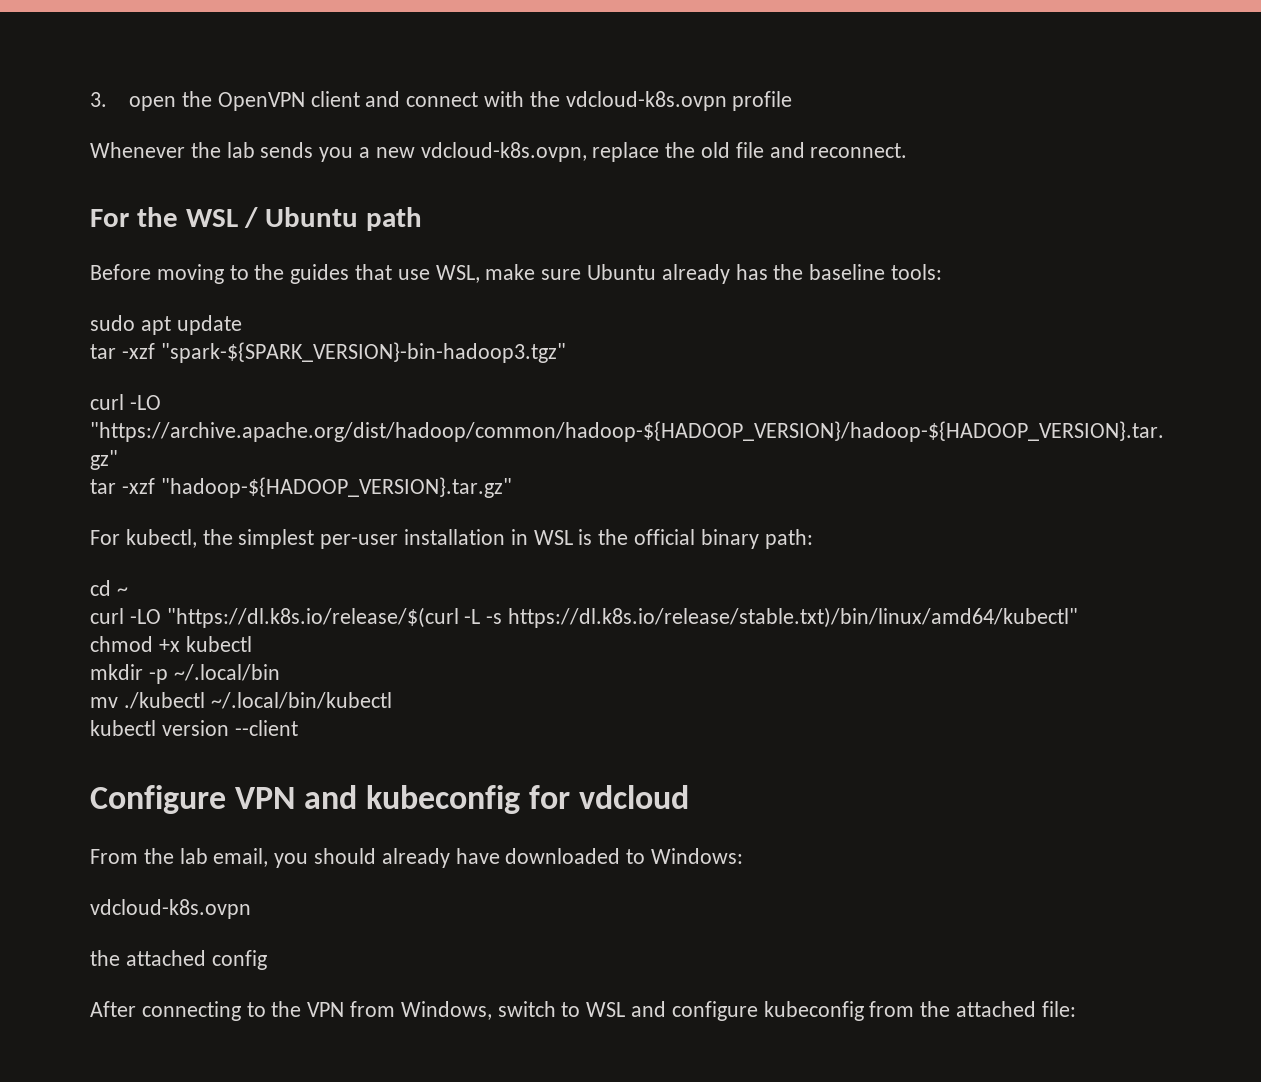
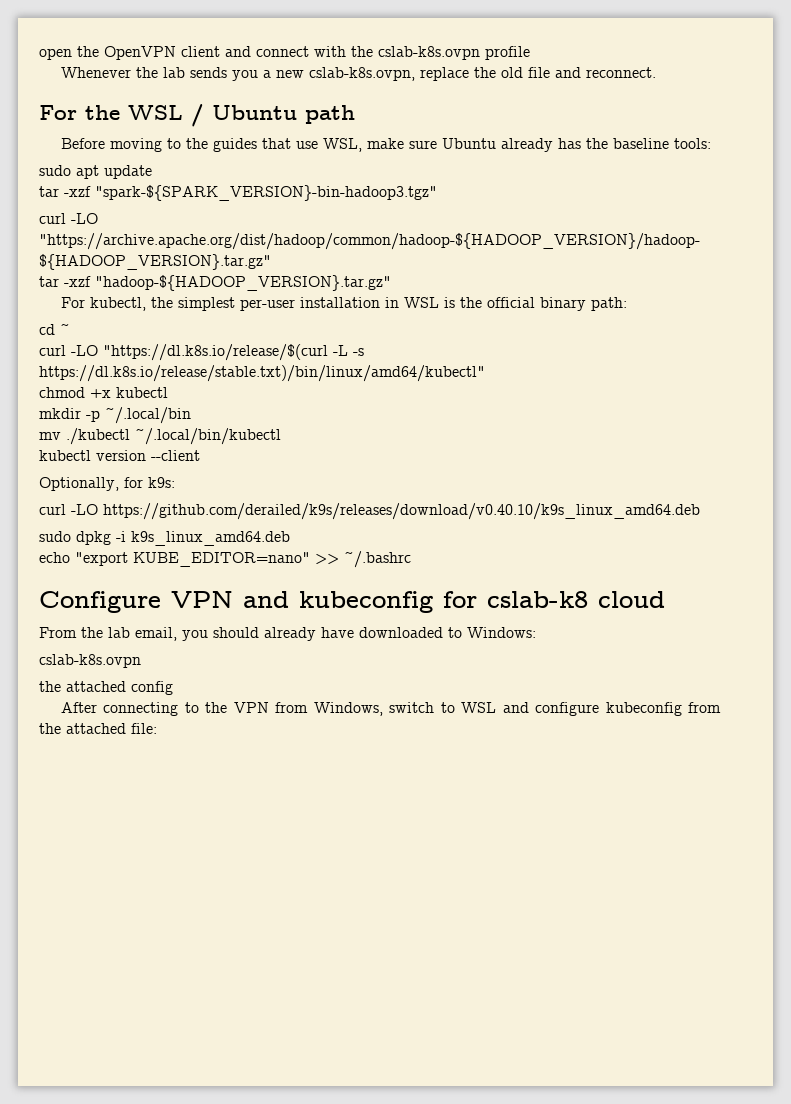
- 3. open the OpenVPN client and connect with the vdcloud-k8s.ovpn profile
+ open the OpenVPN client and connect with the cslab-k8s.ovpn profile
- Whenever the lab sends you a new vdcloud-k8s.ovpn, replace the old file and reconnect.
+ Whenever the lab sends you a new cslab-k8s.ovpn, replace the old file and reconnect.
+ Optionally, for k9s:
+ curl -LO https://github.com/derailed/k9s/releases/download/v0.40.10/k9s_linux_amd64.deb
+ sudo dpkg -i k9s_linux_amd64.deb
+ echo "export KUBE_EDITOR=nano" >> ~/.bashrc
- Configure VPN and kubeconfig for vdcloud
+ Configure VPN and kubeconfig for cslab-k8 cloud
  From the lab email, you should already have downloaded to Windows:
- vdcloud-k8s.ovpn
+ cslab-k8s.ovpn

